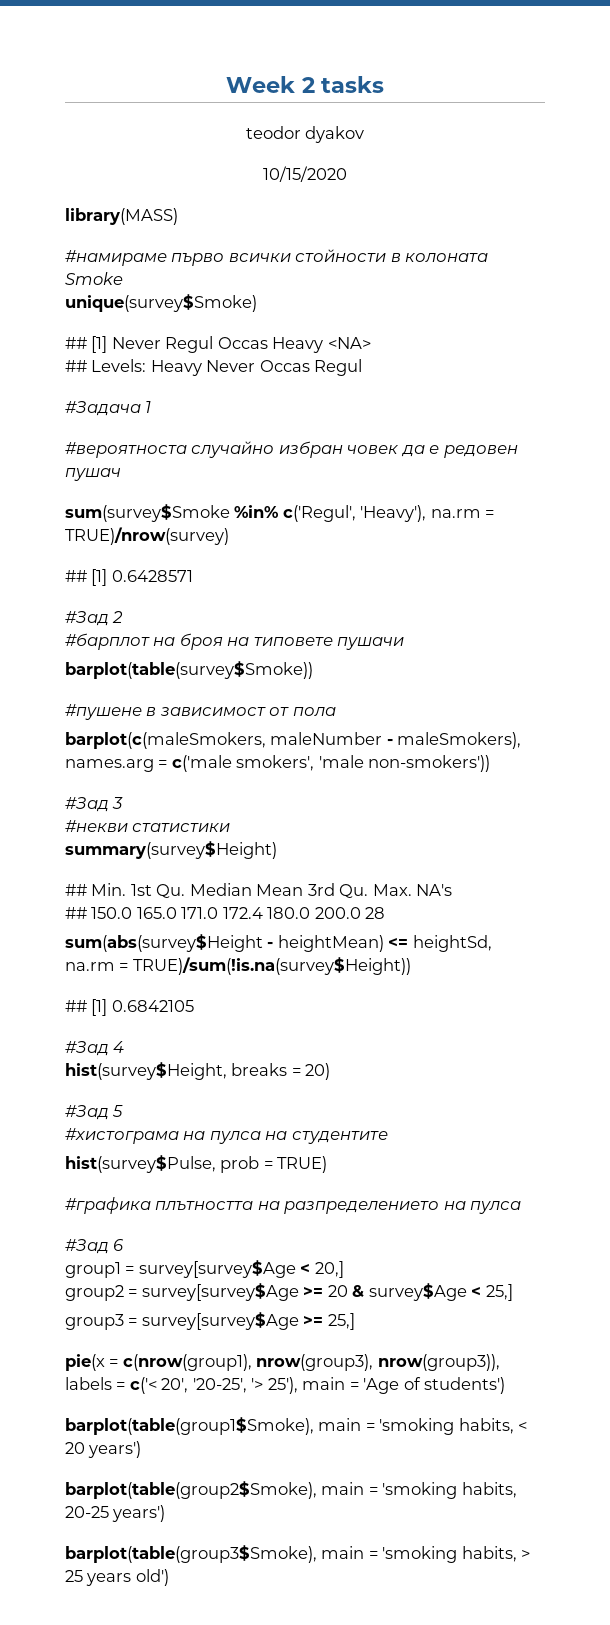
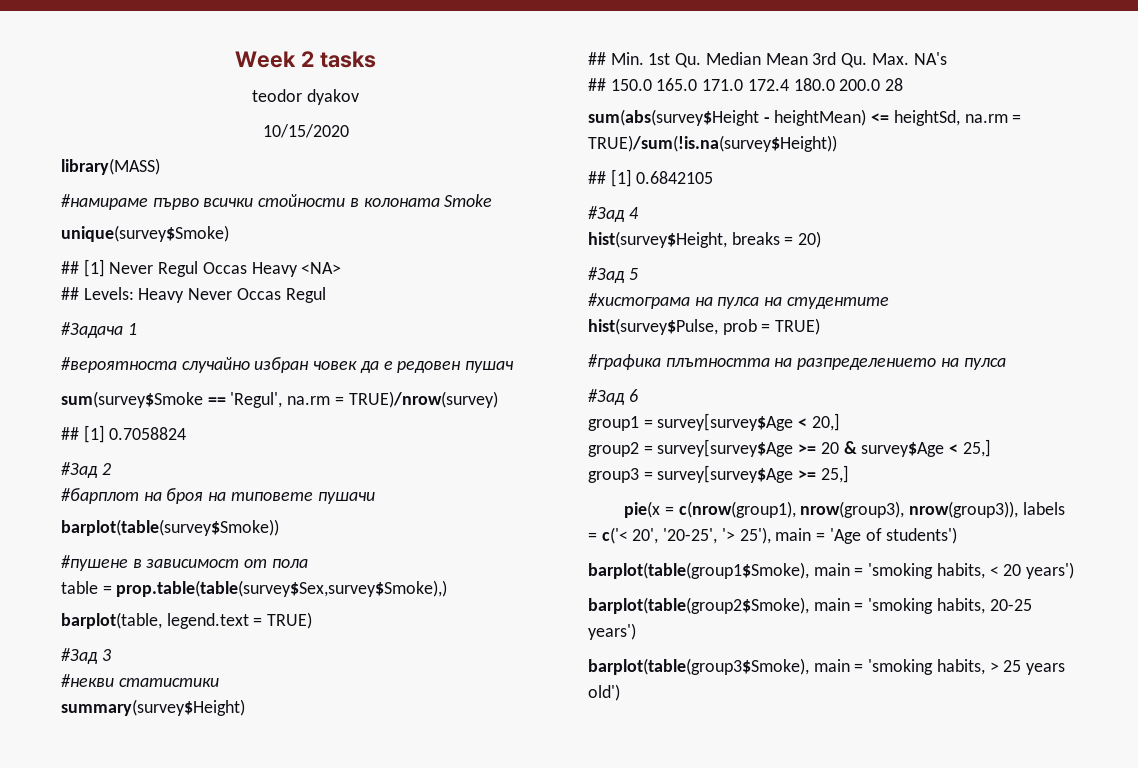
- sum(survey$Smoke %in% c('Regul', 'Heavy'), na.rm = TRUE)/nrow(survey)
+ sum(survey$Smoke == 'Regul', na.rm = TRUE)/nrow(survey)
- ## [1] 0.6428571
+ ## [1] 0.7058824
- barplot(c(maleSmokers, maleNumber - maleSmokers), names.arg = c('male smokers', 'male non-smokers'))
+ table = prop.table(table(survey$Sex,survey$Smoke),)
+ barplot(table, legend.text = TRUE)

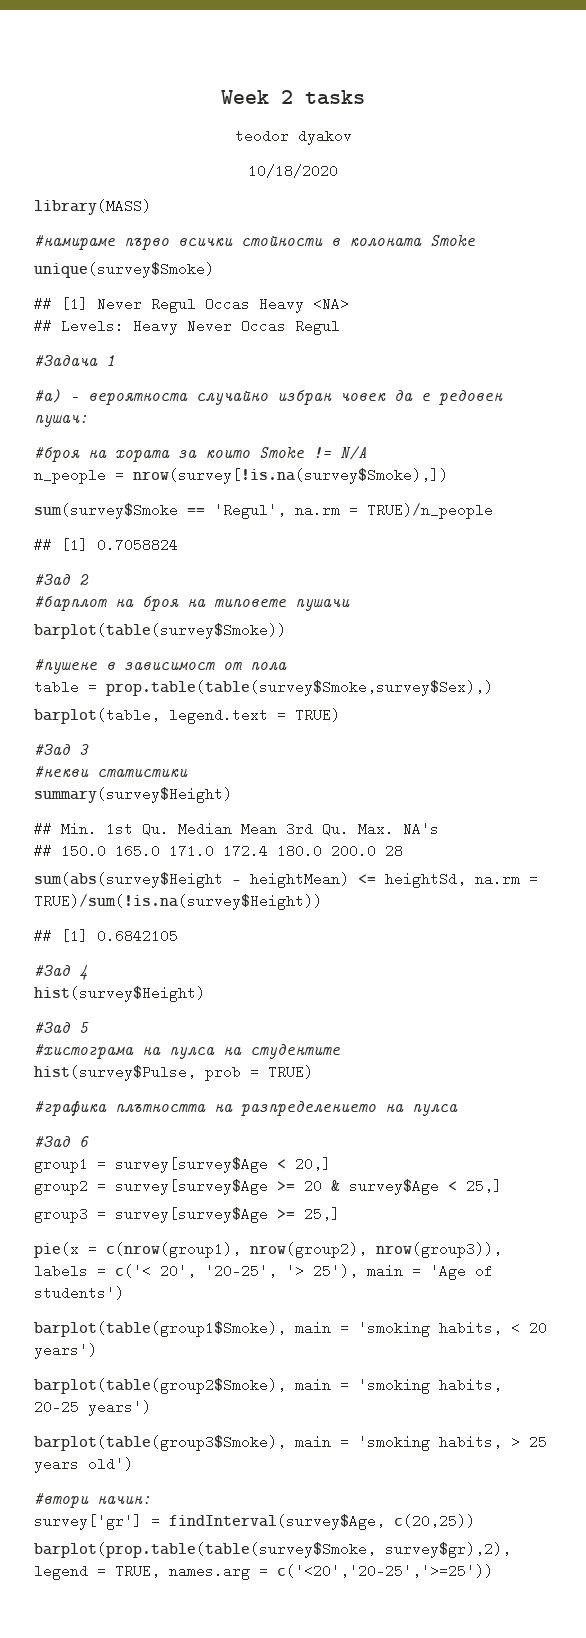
- 10/15/2020
+ 10/18/2020
- #вероятноста случайно избран човек да е редовен пушач
+ #а) - вероятноста случайно избран човек да е редовен пушач:
+ #броя на хората за които Smoke != N/A
+ n_people = nrow(survey[!is.na(survey$Smoke),])
- sum(survey$Smoke == 'Regul', na.rm = TRUE)/nrow(survey)
+ sum(survey$Smoke == 'Regul', na.rm = TRUE)/n_people
- table = prop.table(table(survey$Sex,survey$Smoke),)
+ table = prop.table(table(survey$Smoke,survey$Sex),)
- hist(survey$Height, breaks = 20)
+ hist(survey$Height)
- pie(x = c(nrow(group1), nrow(group3), nrow(group3)), labels = c('< 20', '20-25', '> 25'), main = 'Age of students')
+ pie(x = c(nrow(group1), nrow(group2), nrow(group3)), labels = c('< 20', '20-25', '> 25'), main = 'Age of students')
+ #втори начин:
+ survey['gr'] = findInterval(survey$Age, c(20,25))
+ barplot(prop.table(table(survey$Smoke, survey$gr),2), legend = TRUE, names.arg = c('<20','20-25','>=25'))

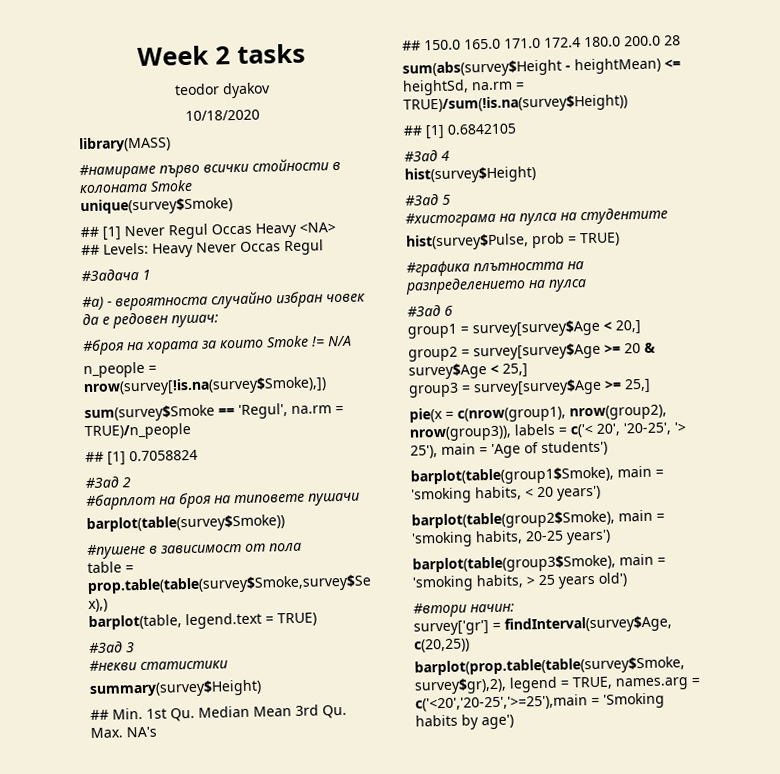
- barplot(prop.table(table(survey$Smoke, survey$gr),2), legend = TRUE, names.arg = c('<20','20-25','>=25'))
+ barplot(prop.table(table(survey$Smoke, survey$gr),2), legend = TRUE, names.arg = c('<20','20-25','>=25'),main = 'Smoking habits by age')

